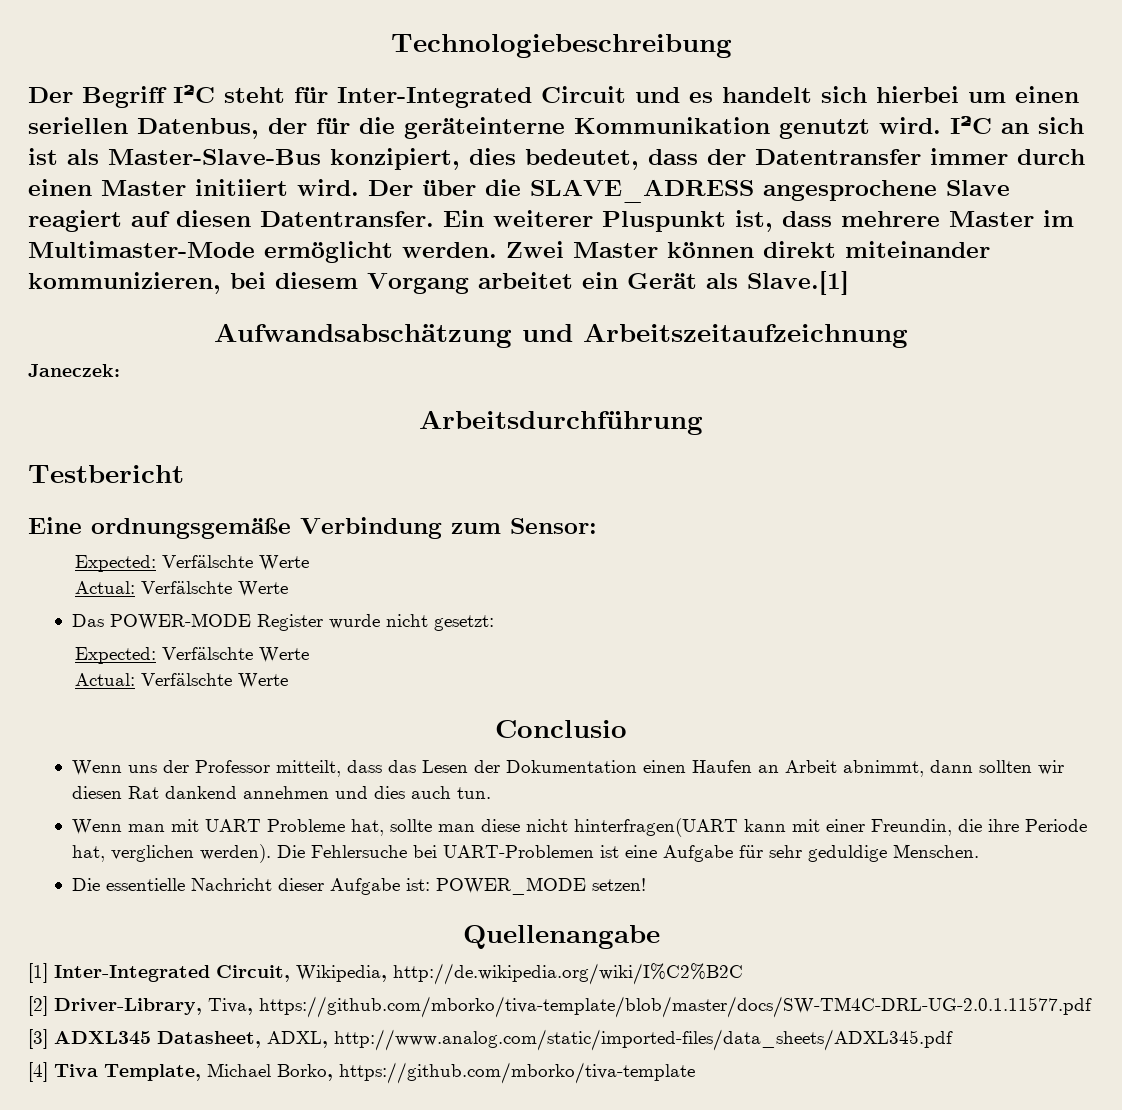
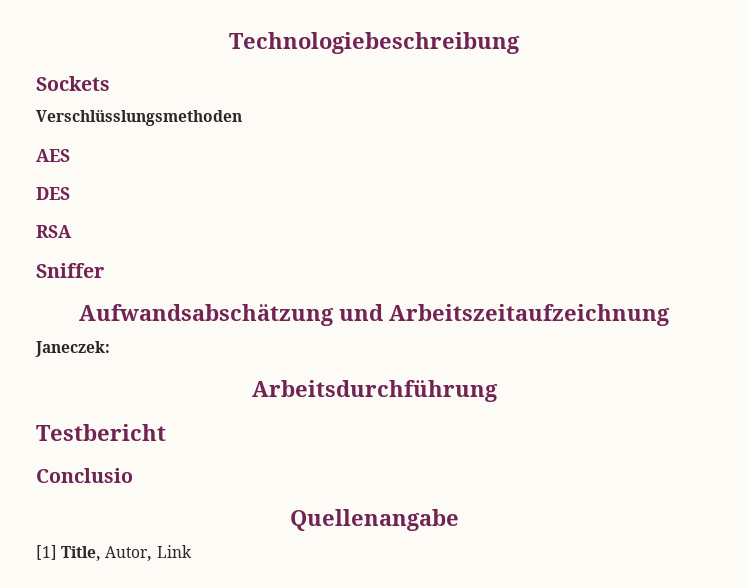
- Der Begriff I²C steht für Inter-Integrated Circuit und es handelt sich hierbei um einen seriellen Datenbus, der für die geräteinterne Kommunikation genutzt wird. I²C an sich ist als Master-Slave-Bus konzipiert, dies bedeutet, dass der Datentransfer immer durch einen Master initiiert wird. Der über die SLAVE_ADRESS angesprochene Slave reagiert auf diesen Datentransfer. Ein weiterer Pluspunkt ist, dass mehrere Master im Multimaster-Mode ermöglicht werden. Zwei Master können direkt miteinander kommunizieren, bei diesem Vorgang arbeitet ein Gerät als Slave.[1]
+ Sockets
+ Verschlüsslungsmethoden
+ AES
+ DES
+ RSA
+ Sniffer
- Eine ordnungsgemäße Verbindung zum Sensor:
- Expected: Verfälschte Werte
- Actual: Verfälschte Werte
- Das POWER-MODE Register wurde nicht gesetzt:
- Expected: Verfälschte Werte
- Actual: Verfälschte Werte
  Conclusio
- Wenn uns der Professor mitteilt, dass das Lesen der Dokumentation einen Haufen an Arbeit abnimmt, dann sollten wir diesen Rat dankend annehmen und dies auch tun.
- Wenn man mit UART Probleme hat, sollte man diese nicht hinterfragen(UART kann mit einer Freundin, die ihre Periode hat, verglichen werden). Die Fehlersuche bei UART-Problemen ist eine Aufgabe für sehr geduldige Menschen.
- Die essentielle Nachricht dieser Aufgabe ist: POWER_MODE setzen!
  Quellenangabe
- [1] Inter-Integrated Circuit, Wikipedia, http://de.wikipedia.org/wiki/I%C2%B2C
- [2] Driver-Library, Tiva, https://github.com/mborko/tiva-template/blob/master/docs/SW-TM4C-DRL-UG-2.0.1.11577.pdf
- [3] ADXL345 Datasheet, ADXL, http://www.analog.com/static/imported-files/data_sheets/ADXL345.pdf
- [4] Tiva Template, Michael Borko, https://github.com/mborko/tiva-template
+ [1] Title, Autor, Link

